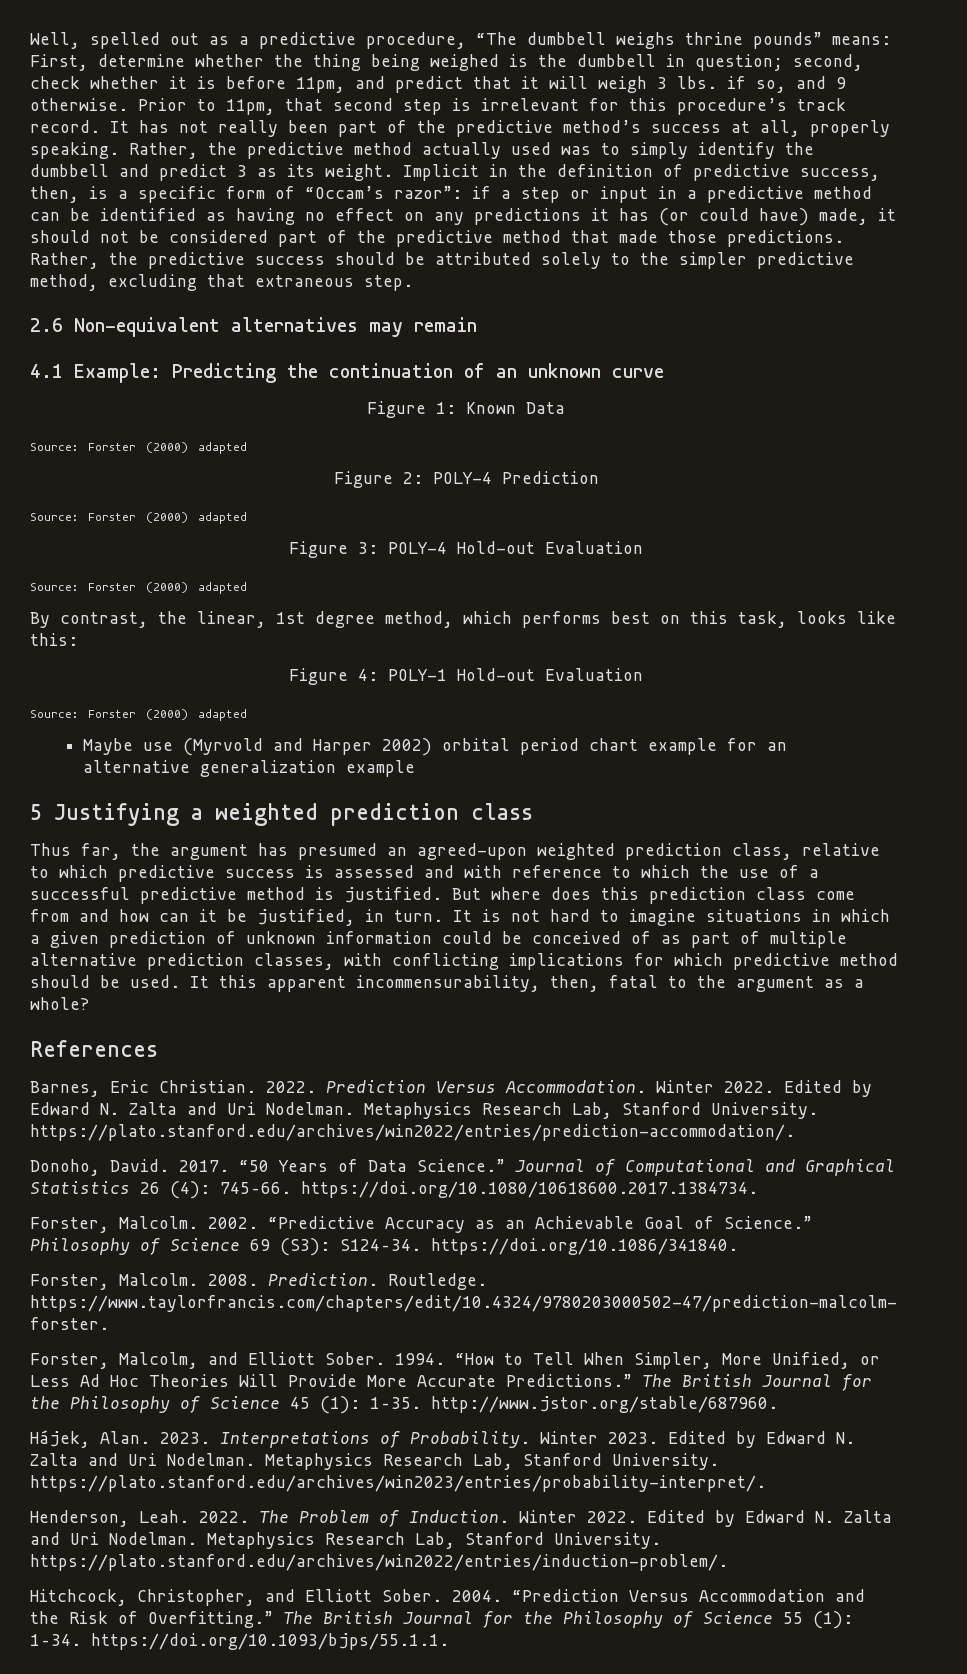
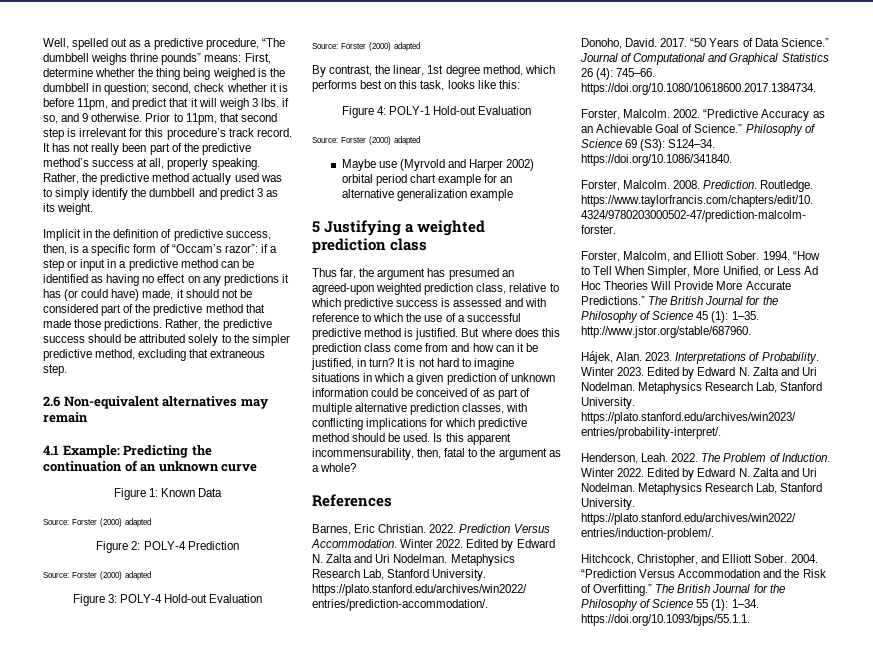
- Rather, the predictive method actually used was to simply identify the dumbbell and predict 3 as its weight. Implicit in the definition of predictive success, then, is a specific form of “Occam’s razor”:
+ Rather, the predictive method actually used was to simply identify the dumbbell and predict 3 as its weight.
+ Implicit in the definition of predictive success, then, is a specific form of “Occam’s razor”:
- But where does this prediction class come from and how can it be justified, in turn.
+ But where does this prediction class come from and how can it be justified, in turn?
- It this apparent incommensurability, then, fatal to the argument as a whole?
+ Is this apparent incommensurability, then, fatal to the argument as a whole?

